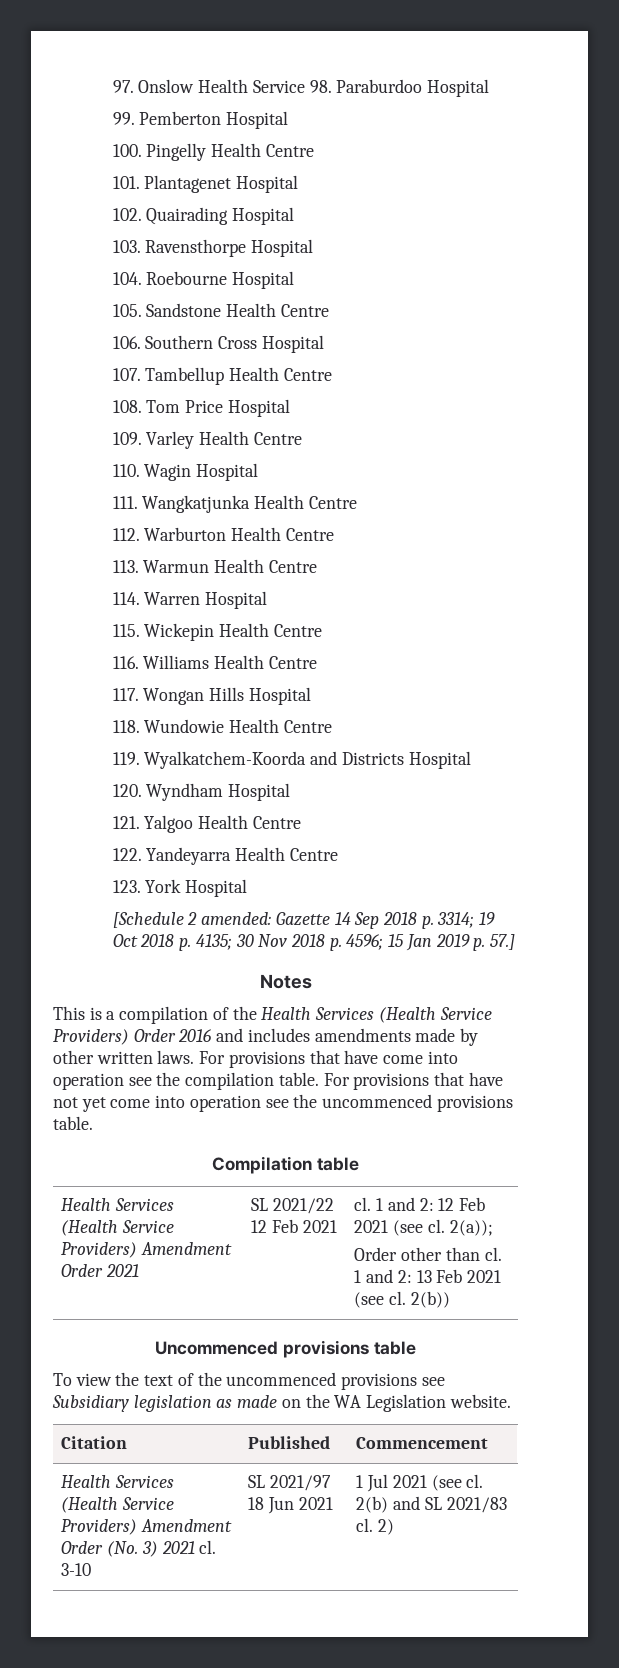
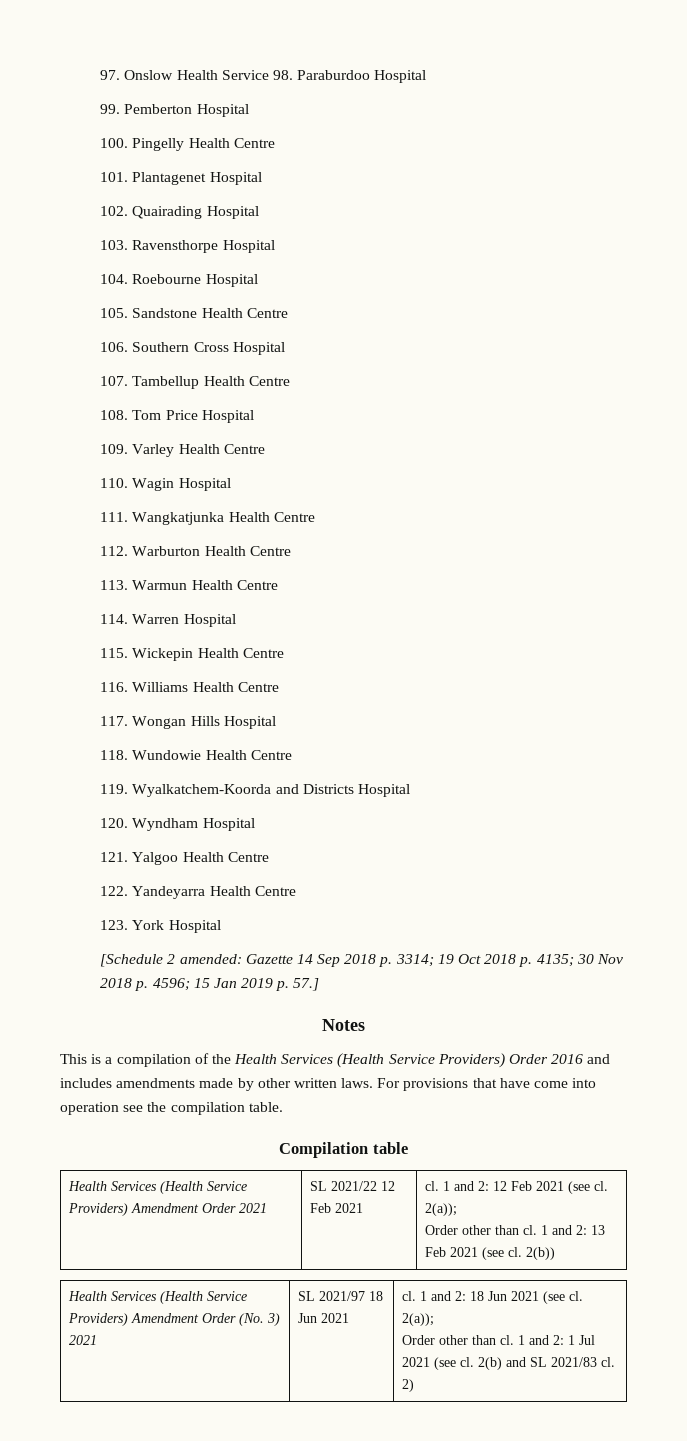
- For provisions that have not yet come into operation see the uncommenced provisions table.
- Uncommenced provisions table
- To view the text of the uncommenced provisions see Subsidiary legislation as made on the WA Legislation website.
- Citation | Published | Commencement
- Health Services (Health Service Providers) Amendment Order (No. 3) 2021 cl. 3-10
+ Health Services (Health Service Providers) Amendment Order (No. 3) 2021
- 1 Jul 2021 (see cl.
+ cl. 1 and 2: 18 Jun 2021 (see cl. 2(a));
+ Order other than cl. 1 and 2: 1 Jul 2021 (see cl.

